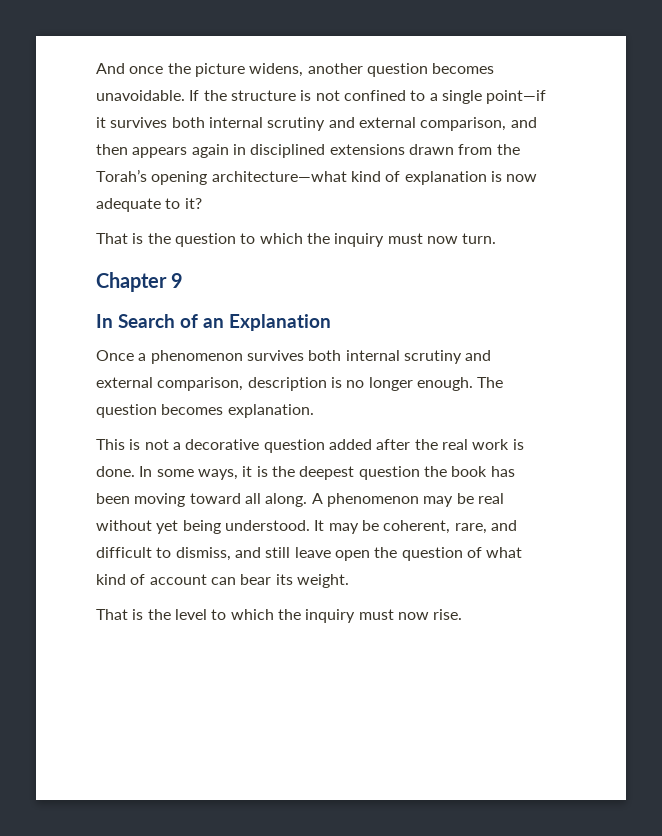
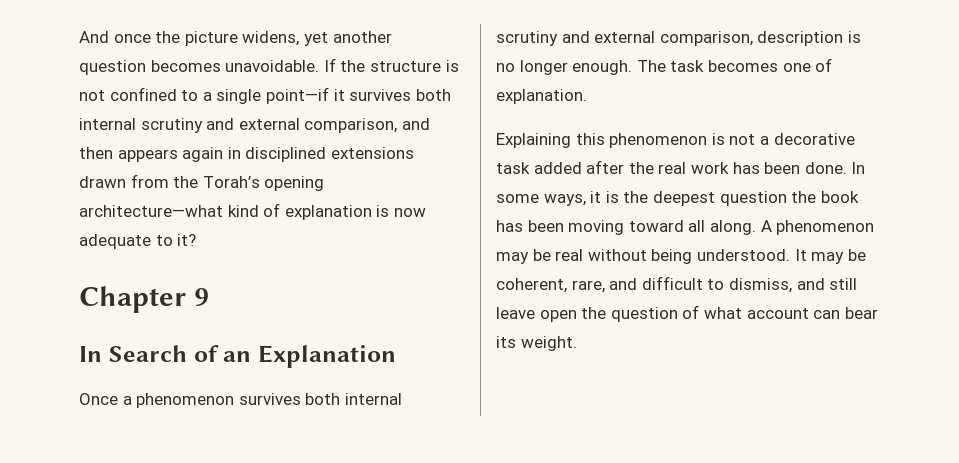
- And once the picture widens, another question becomes unavoidable.
+ And once the picture widens, yet another question becomes unavoidable.
- That is the question to which the inquiry must now turn.
- The question becomes explanation.
- This is not a decorative question added after the real work is done.
+ The task becomes one of explanation.
+ Explaining this phenomenon is not a decorative task added after the real work has been done.
- A phenomenon may be real without yet being understood.
+ A phenomenon may be real without being understood.
- It may be coherent, rare, and difficult to dismiss, and still leave open the question of what kind of account can bear its weight.
+ It may be coherent, rare, and difficult to dismiss, and still leave open the question of what account can bear its weight.
- That is the level to which the inquiry must now rise.

